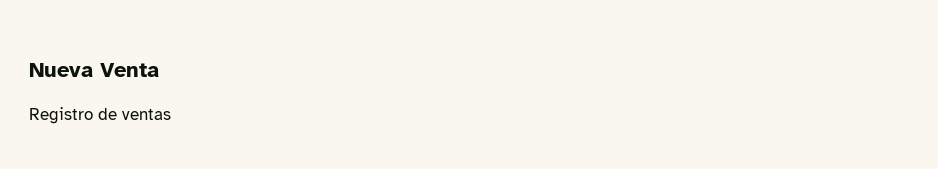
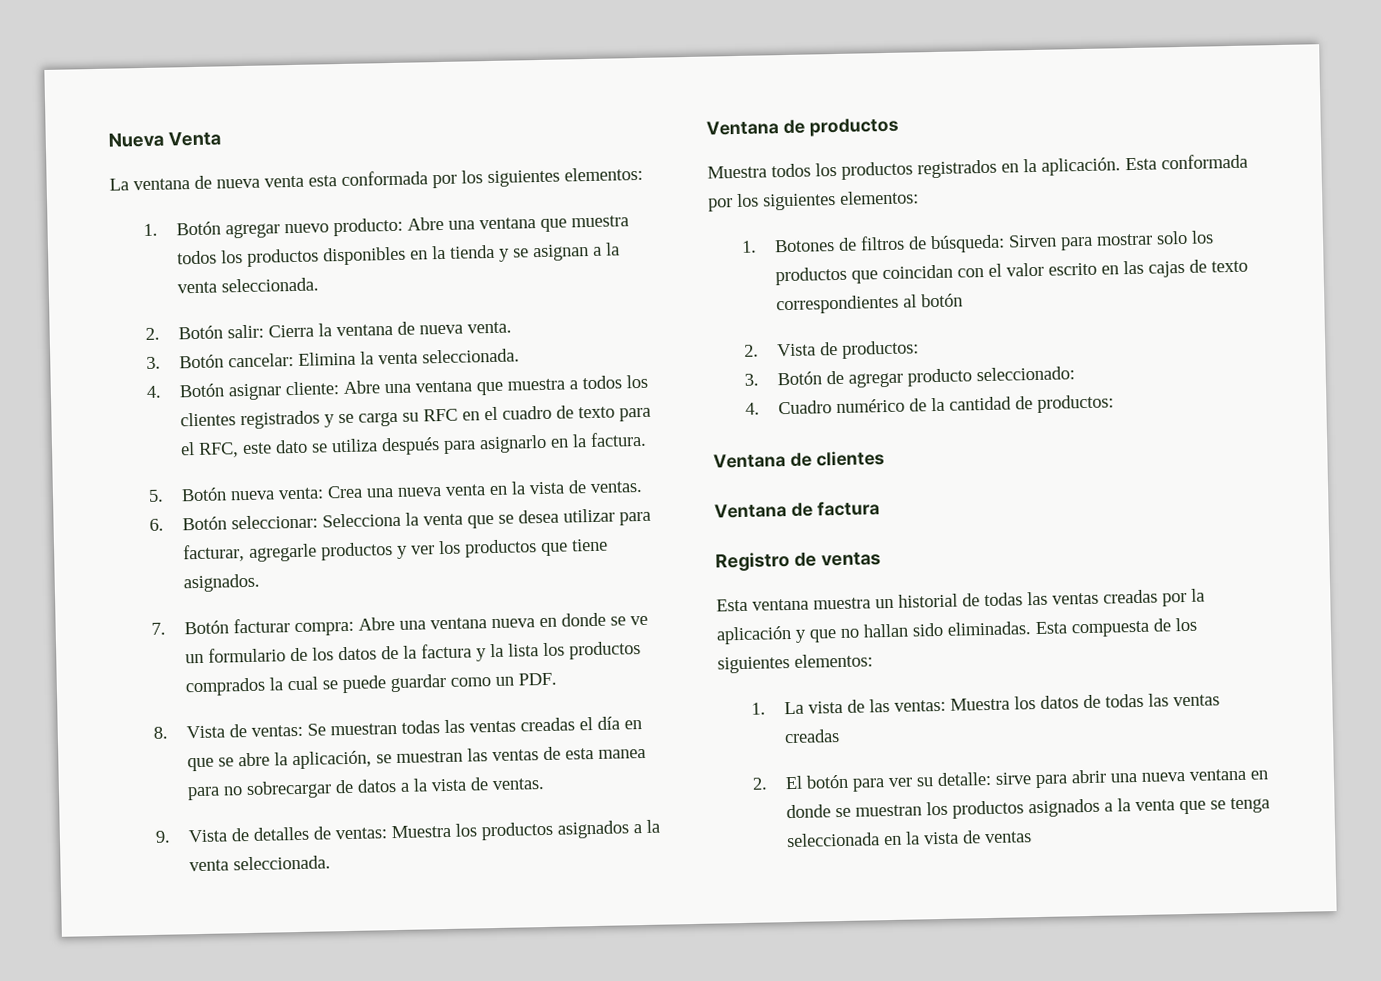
+ La ventana de nueva venta esta conformada por los siguientes elementos:
+ 1. Botón agregar nuevo producto: Abre una ventana que muestra todos los productos disponibles en la tienda y se asignan a la venta seleccionada.
+ 2. Botón salir: Cierra la ventana de nueva venta.
+ 3. Botón cancelar: Elimina la venta seleccionada.
+ 4. Botón asignar cliente: Abre una ventana que muestra a todos los clientes registrados y se carga su RFC en el cuadro de texto para el RFC, este dato se utiliza después para asignarlo en la factura.
+ 5. Botón nueva venta: Crea una nueva venta en la vista de ventas.
+ 6. Botón seleccionar: Selecciona la venta que se desea utilizar para facturar, agregarle productos y ver los productos que tiene asignados.
+ 7. Botón facturar compra: Abre una ventana nueva en donde se ve un formulario de los datos de la factura y la lista los productos comprados la cual se puede guardar como un PDF.
+ 8. Vista de ventas: Se muestran todas las ventas creadas el día en que se abre la aplicación, se muestran las ventas de esta manea para no sobrecargar de datos a la vista de ventas.
+ 9. Vista de detalles de ventas: Muestra los productos asignados a la venta seleccionada.
+ Ventana de productos
+ Muestra todos los productos registrados en la aplicación. Esta conformada por los siguientes elementos:
+ 1. Botones de filtros de búsqueda: Sirven para mostrar solo los productos que coincidan con el valor escrito en las cajas de texto correspondientes al botón
+ 2. Vista de productos:
+ 3. Botón de agregar producto seleccionado:
+ 4. Cuadro numérico de la cantidad de productos:
+ Ventana de clientes
+ Ventana de factura
  Registro de ventas
+ Esta ventana muestra un historial de todas las ventas creadas por la aplicación y que no hallan sido eliminadas. Esta compuesta de los siguientes elementos:
+ 1. La vista de las ventas: Muestra los datos de todas las ventas creadas
+ 2. El botón para ver su detalle: sirve para abrir una nueva ventana en donde se muestran los productos asignados a la venta que se tenga seleccionada en la vista de ventas

